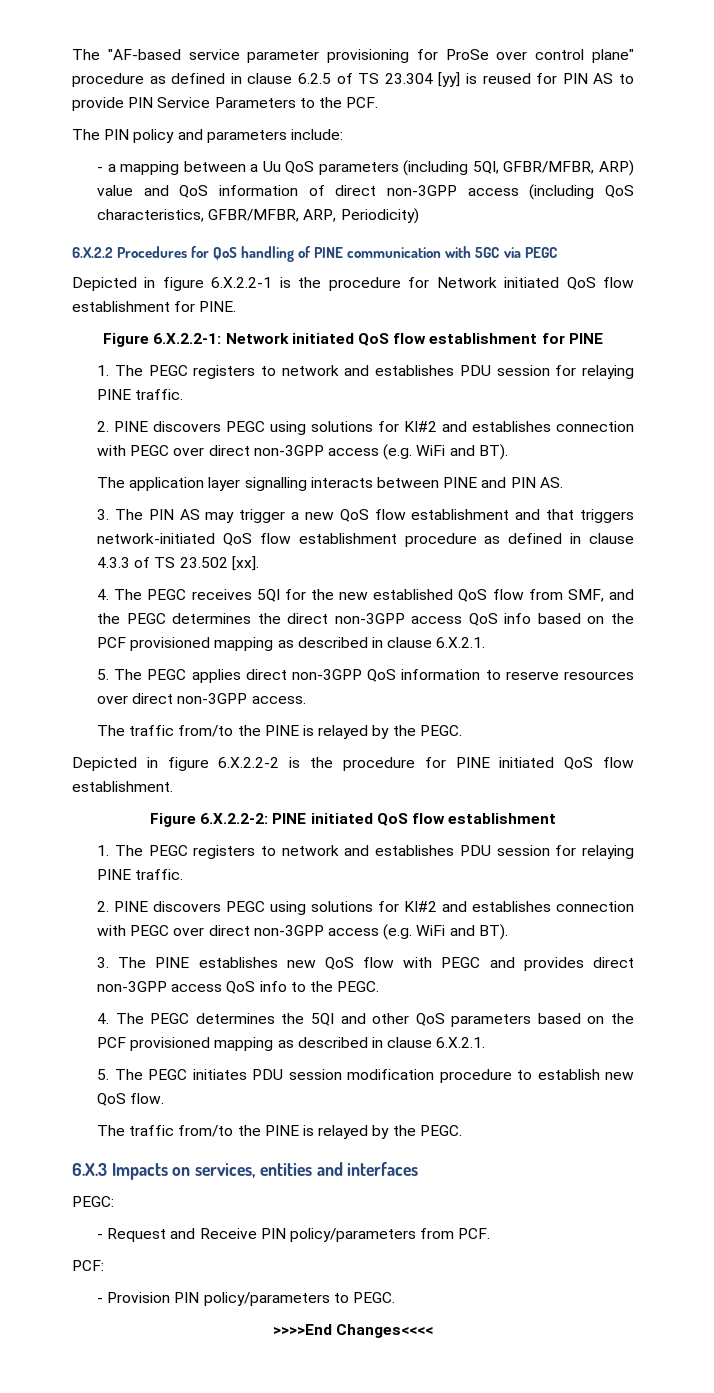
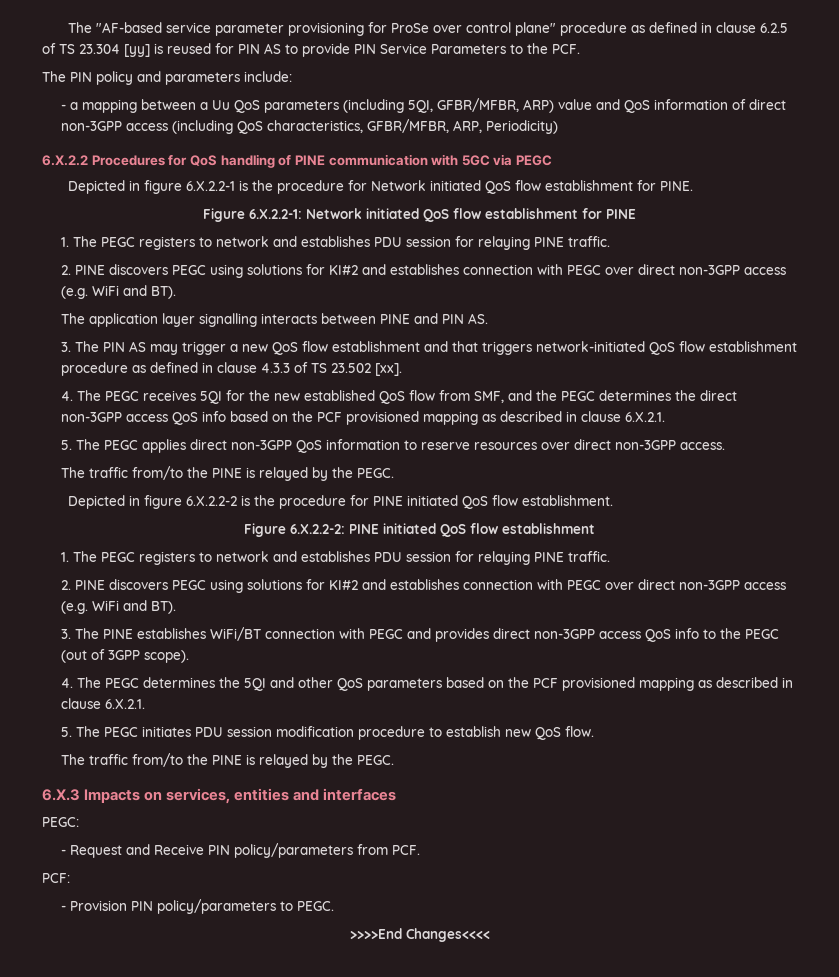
- 3. The PINE establishes new QoS flow with PEGC and provides direct non-3GPP access QoS info to the PEGC.
+ 3. The PINE establishes WiFi/BT connection with PEGC and provides direct non-3GPP access QoS info to the PEGC (out of 3GPP scope).

